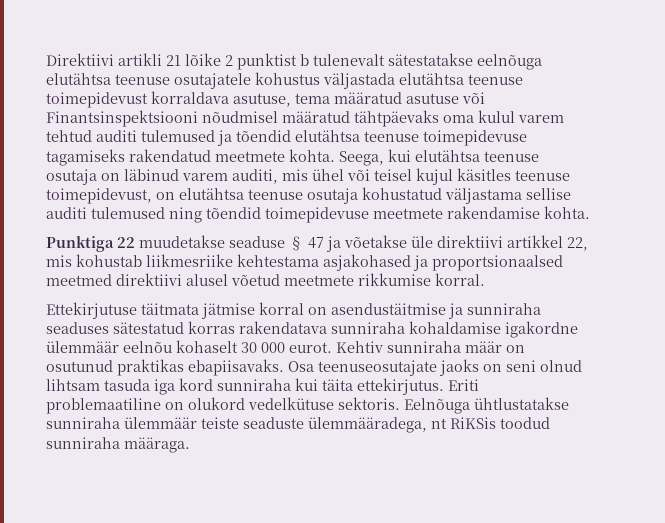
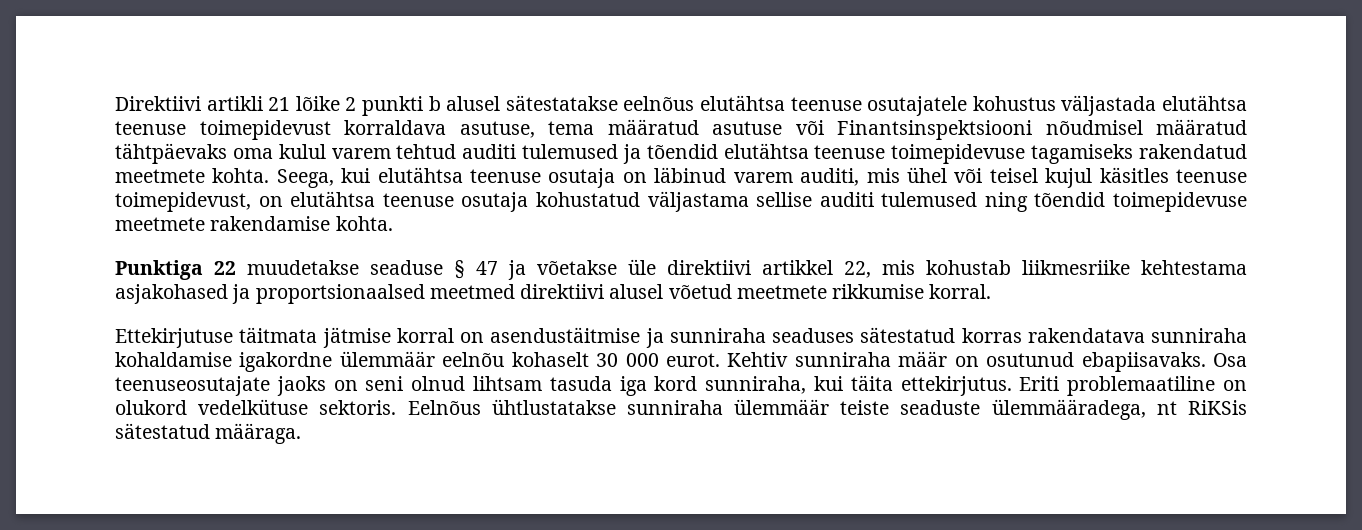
- Direktiivi artikli 21 lõike 2 punktist b tulenevalt sätestatakse eelnõuga elutähtsa teenuse osutajatele kohustus väljastada elutähtsa teenuse toimepidevust korraldava asutuse, tema määratud asutuse või Finantsinspektsiooni nõudmisel määratud tähtpäevaks oma kulul varem tehtud auditi tulemused ja tõendid elutähtsa teenuse toimepidevuse tagamiseks rakendatud meetmete kohta.
+ Direktiivi artikli 21 lõike 2 punkti b alusel sätestatakse eelnõus elutähtsa teenuse osutajatele kohustus väljastada elutähtsa teenuse toimepidevust korraldava asutuse, tema määratud asutuse või Finantsinspektsiooni nõudmisel määratud tähtpäevaks oma kulul varem tehtud auditi tulemused ja tõendid elutähtsa teenuse toimepidevuse tagamiseks rakendatud meetmete kohta.
- Kehtiv sunniraha määr on osutunud praktikas ebapiisavaks.
+ Kehtiv sunniraha määr on osutunud ebapiisavaks.
- Osa teenuseosutajate jaoks on seni olnud lihtsam tasuda iga kord sunniraha kui täita ettekirjutus.
+ Osa teenuseosutajate jaoks on seni olnud lihtsam tasuda iga kord sunniraha, kui täita ettekirjutus.
- Eelnõuga ühtlustatakse sunniraha ülemmäär teiste seaduste ülemmääradega, nt RiKSis toodud sunniraha määraga.
+ Eelnõus ühtlustatakse sunniraha ülemmäär teiste seaduste ülemmääradega, nt RiKSis sätestatud määraga.

